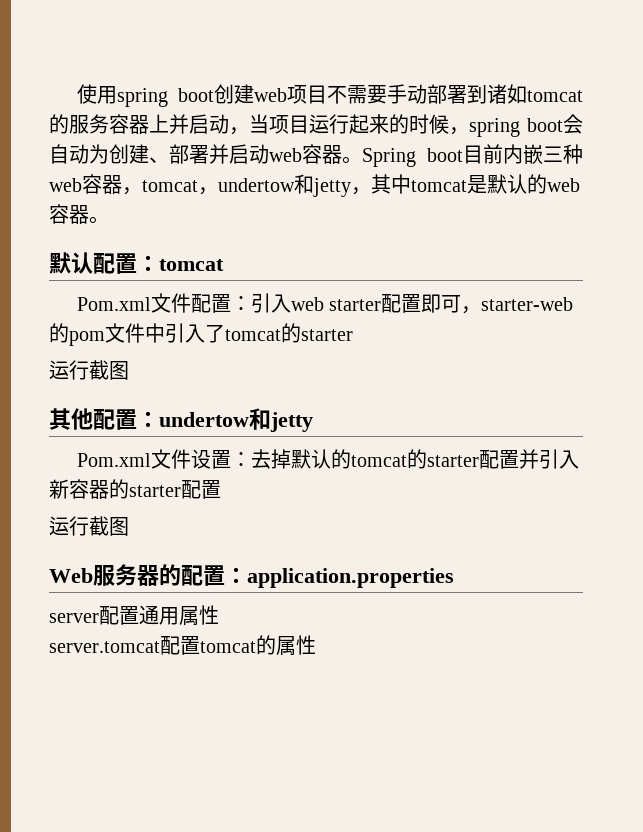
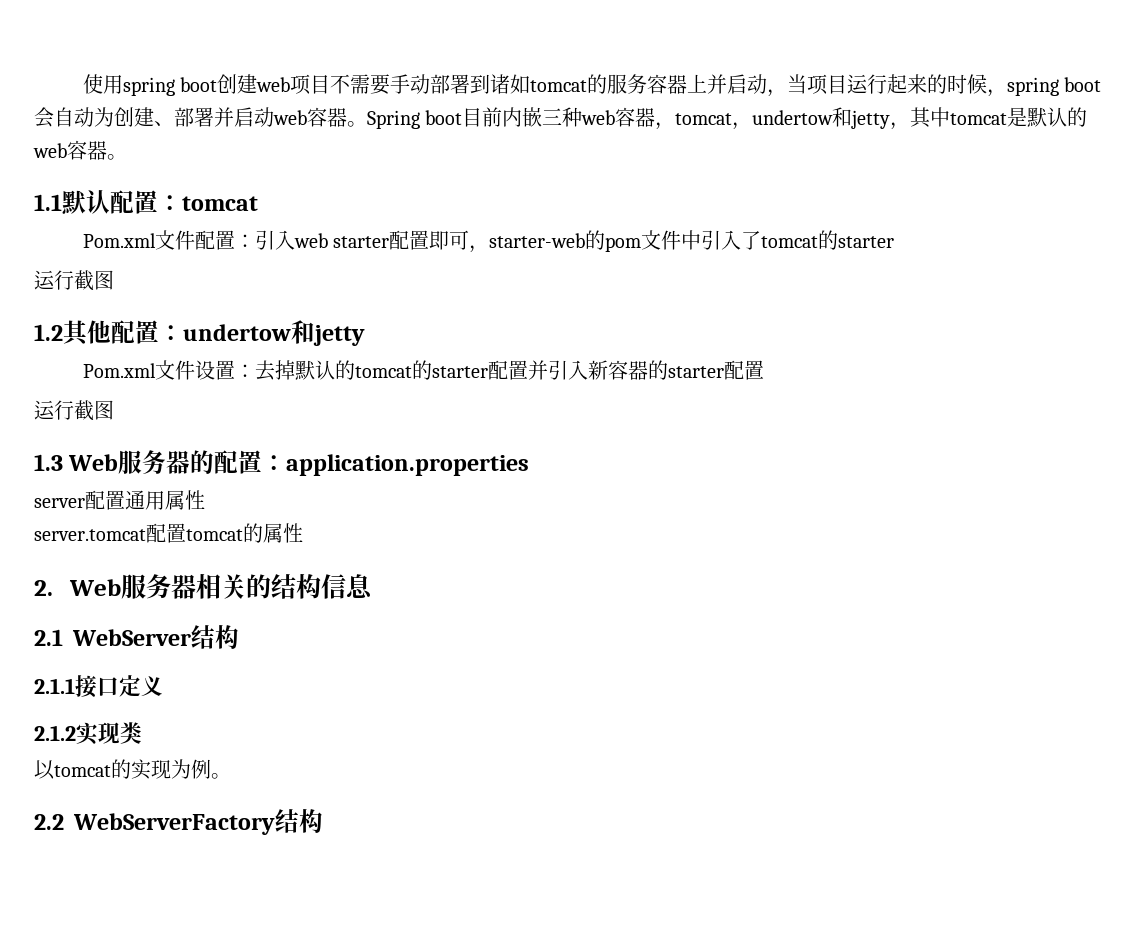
- 默认配置：tomcat
+ 1.1默认配置：tomcat
- 其他配置：undertow和jetty
+ 1.2其他配置：undertow和jetty
- Web服务器的配置：application.properties
+ 1.3 Web服务器的配置：application.properties
+ 2. Web服务器相关的结构信息
+ 2.1 WebServer结构
+ 2.1.1接口定义
+ 2.1.2实现类
+ 以tomcat的实现为例。
+ 2.2 WebServerFactory结构

